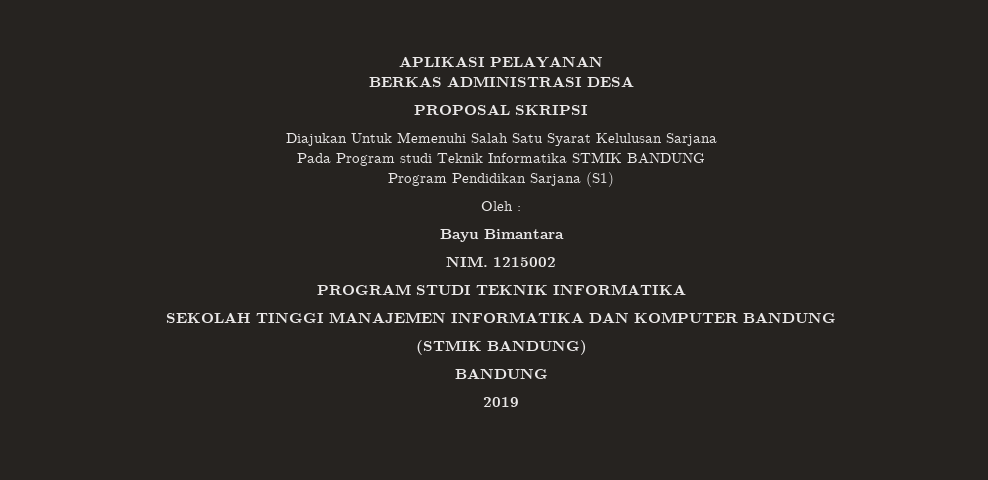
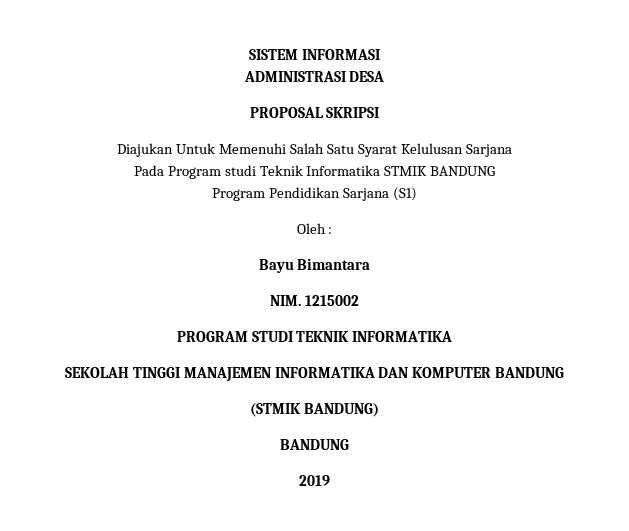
- APLIKASI PELAYANAN
- BERKAS ADMINISTRASI DESA
+ SISTEM INFORMASI
+ ADMINISTRASI DESA

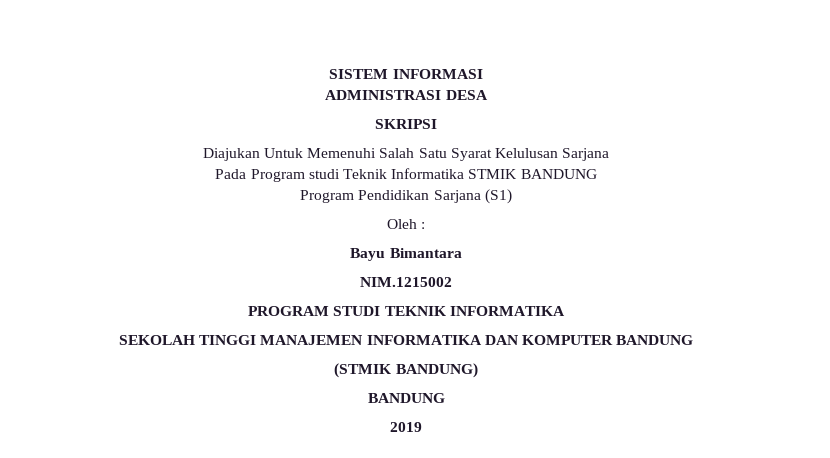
- PROPOSAL SKRIPSI
+ SKRIPSI
- NIM. 1215002
+ NIM.1215002

